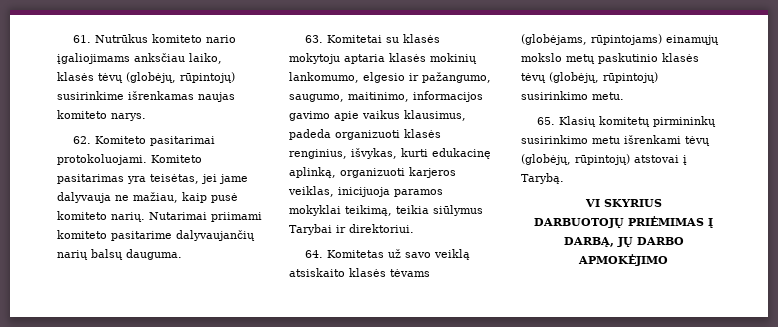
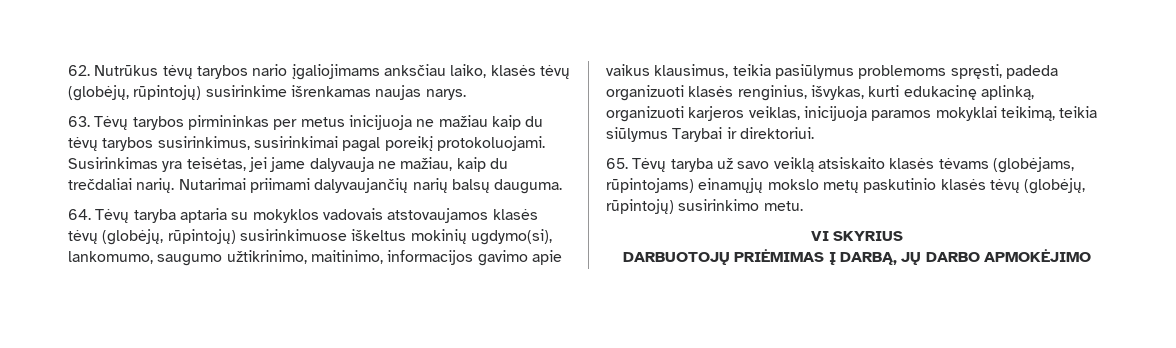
- 61. Nutrūkus komiteto nario įgaliojimams anksčiau laiko, klasės tėvų (globėjų, rūpintojų) susirinkime išrenkamas naujas komiteto narys.
+ 62. Nutrūkus tėvų tarybos nario įgaliojimams anksčiau laiko, klasės tėvų (globėjų, rūpintojų) susirinkime išrenkamas naujas narys.
- 62. Komiteto pasitarimai protokoluojami. Komiteto pasitarimas yra teisėtas, jei jame dalyvauja ne mažiau, kaip pusė komiteto narių.
+ 63. Tėvų tarybos pirmininkas per metus inicijuoja ne mažiau kaip du tėvų tarybos susirinkimus, susirinkimai pagal poreikį protokoluojami. Susirinkimas yra teisėtas, jei jame dalyvauja ne mažiau, kaip du trečdaliai narių.
- Nutarimai priimami komiteto pasitarime dalyvaujančių narių balsų dauguma.
+ Nutarimai priimami dalyvaujančių narių balsų dauguma.
- 63. Komitetai su klasės mokytoju aptaria klasės mokinių lankomumo, elgesio ir pažangumo, saugumo, maitinimo, informacijos gavimo apie vaikus klausimus, padeda organizuoti klasės renginius, išvykas, kurti edukacinę aplinką, organizuoti karjeros veiklas, inicijuoja paramos mokyklai teikimą, teikia siūlymus Tarybai ir direktoriui.
+ 64. Tėvų taryba aptaria su mokyklos vadovais atstovaujamos klasės tėvų (globėjų, rūpintojų) susirinkimuose iškeltus mokinių ugdymo(si), lankomumo, saugumo užtikrinimo, maitinimo, informacijos gavimo apie vaikus klausimus, teikia pasiūlymus problemoms spręsti, padeda organizuoti klasės renginius, išvykas, kurti edukacinę aplinką, organizuoti karjeros veiklas, inicijuoja paramos mokyklai teikimą, teikia siūlymus Tarybai ir direktoriui.
- 64. Komitetas už savo veiklą atsiskaito klasės tėvams (globėjams, rūpintojams) einamųjų mokslo metų paskutinio klasės tėvų (globėjų, rūpintojų) susirinkimo metu.
+ 65. Tėvų taryba už savo veiklą atsiskaito klasės tėvams (globėjams, rūpintojams) einamųjų mokslo metų paskutinio klasės tėvų (globėjų, rūpintojų) susirinkimo metu.
- 65. Klasių komitetų pirmininkų susirinkimo metu išrenkami tėvų (globėjų, rūpintojų) atstovai į Tarybą.

